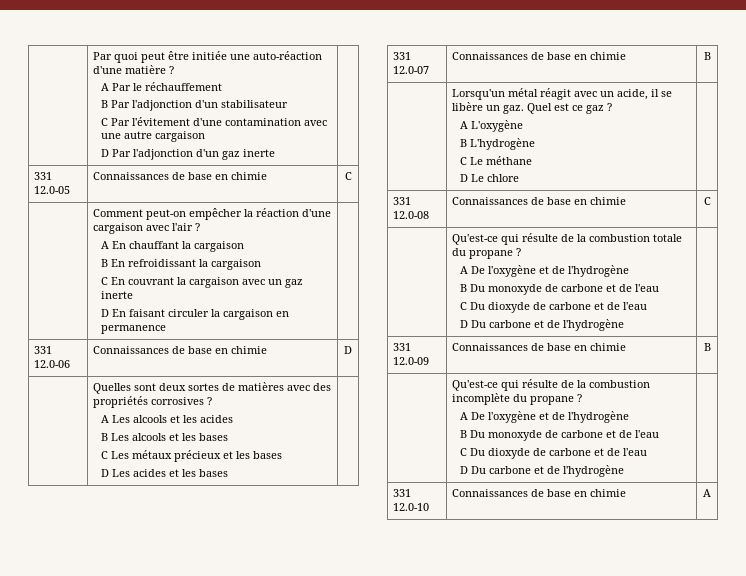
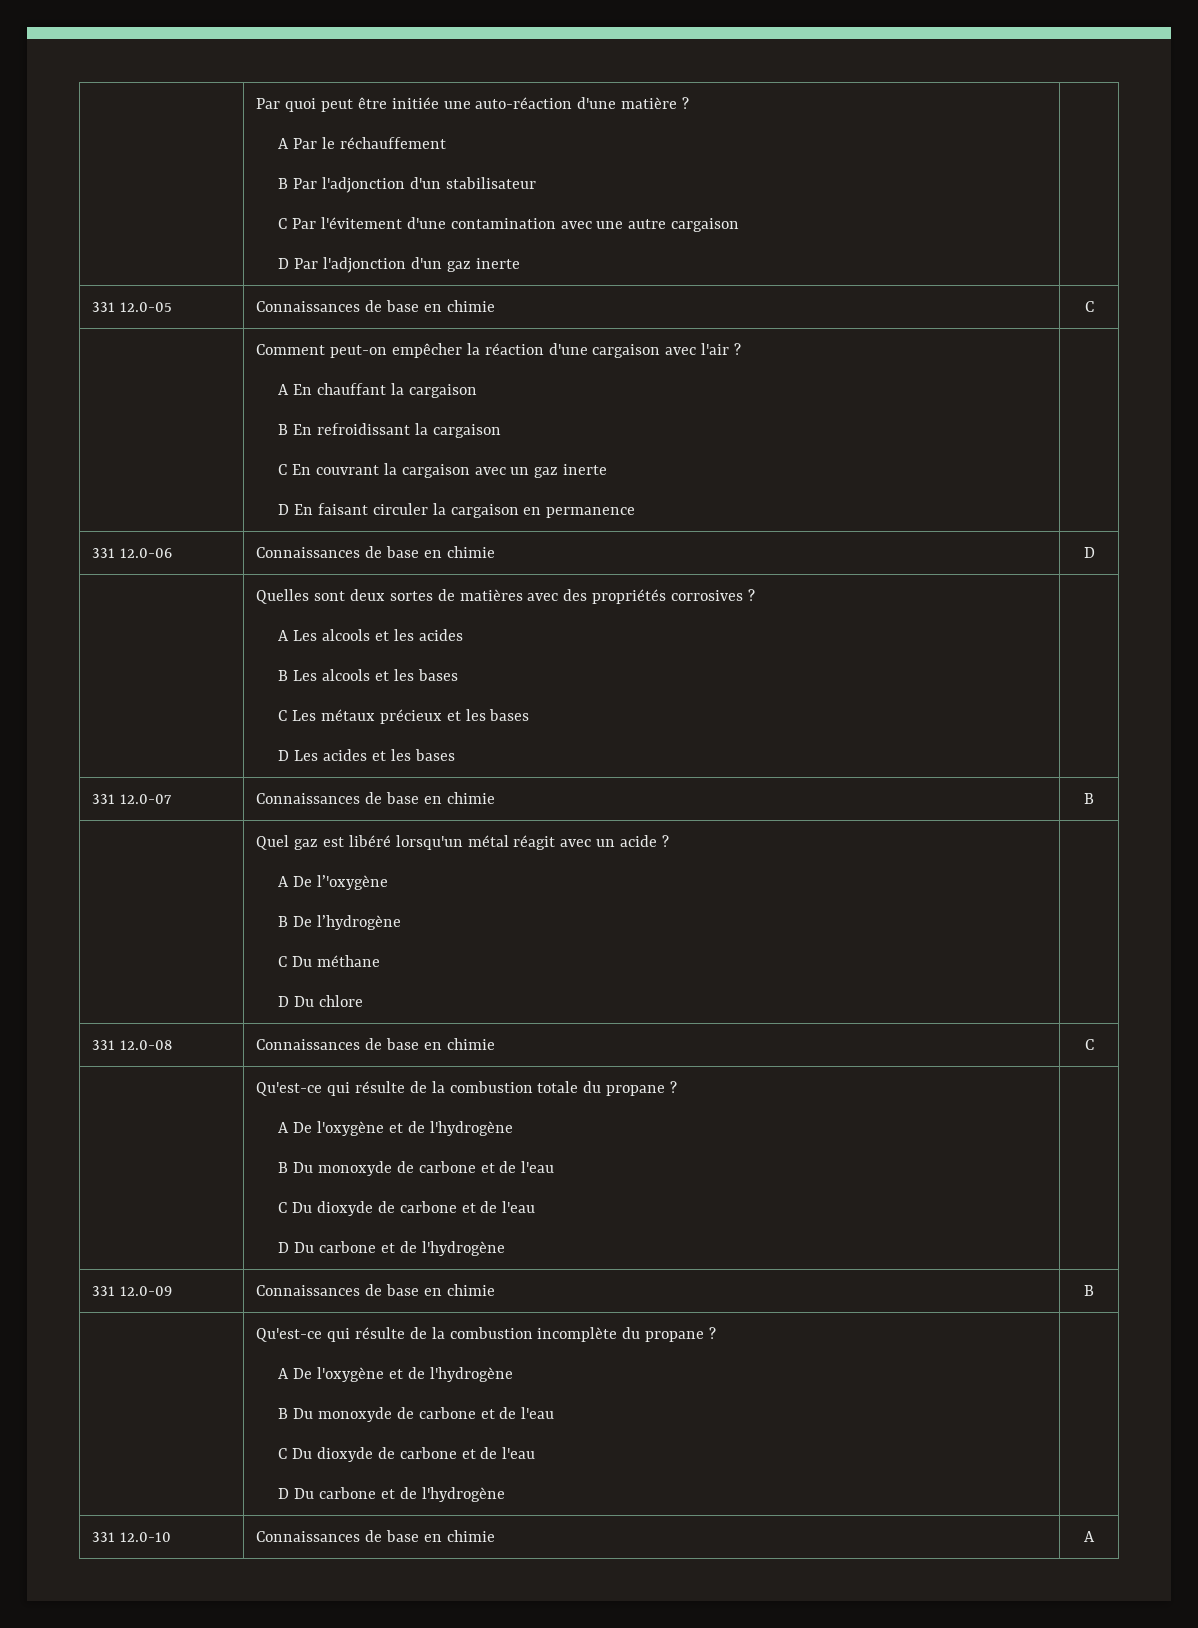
- | Lorsqu'un métal réagit avec un acide, il se libère un gaz. Quel est ce gaz ?
- A L'oxygène
- B L'hydrogène
- C Le méthane
- D Le chlore |
+ | Quel gaz est libéré lorsqu'un métal réagit avec un acide ?
+ A De l’'oxygène
+ B De l’hydrogène
+ C Du méthane
+ D Du chlore |

